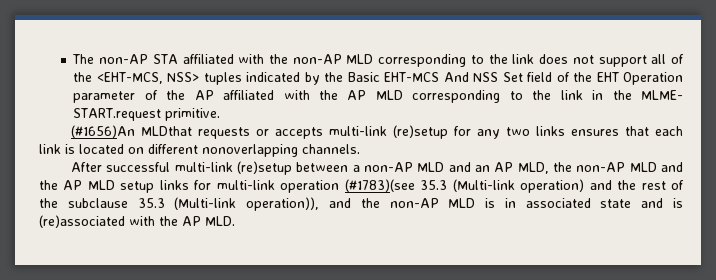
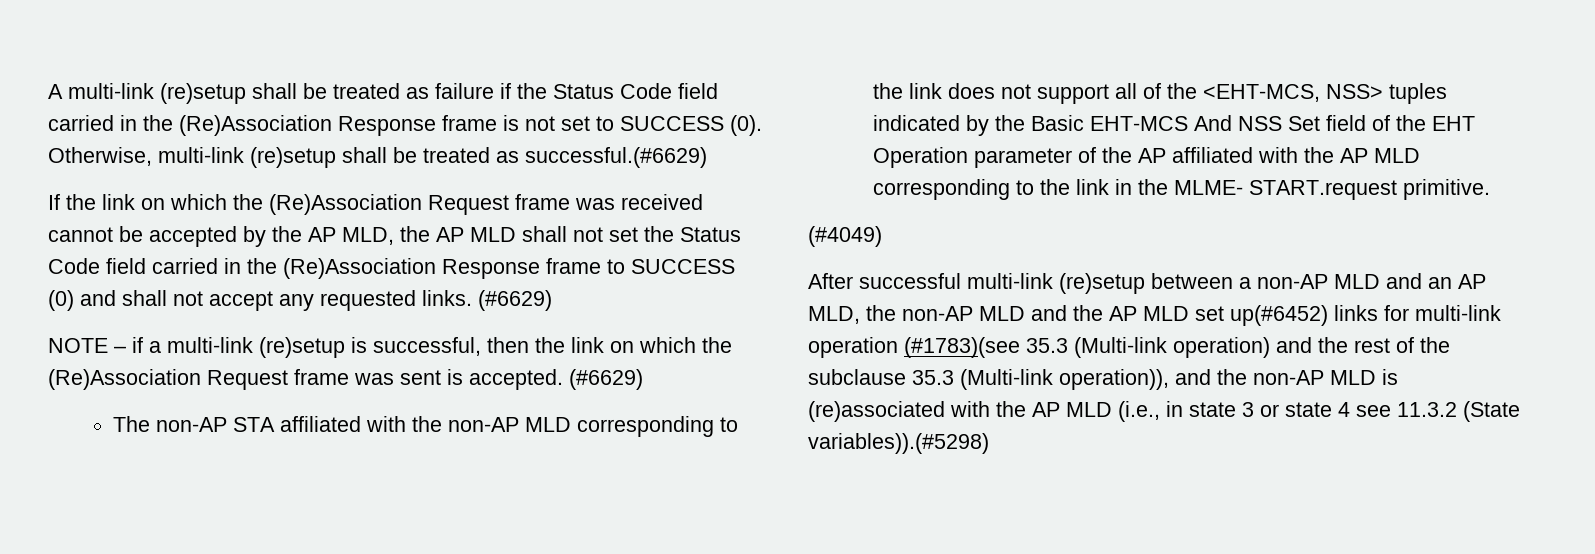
+ A multi-link (re)setup shall be treated as failure if the Status Code field carried in the (Re)Association Response frame is not set to SUCCESS (0). Otherwise, multi-link (re)setup shall be treated as successful.(#6629)
+ If the link on which the (Re)Association Request frame was received cannot be accepted by the AP MLD, the AP MLD shall not set the Status Code field carried in the (Re)Association Response frame to SUCCESS (0) and shall not accept any requested links. (#6629)
+ NOTE – if a multi-link (re)setup is successful, then the link on which the (Re)Association Request frame was sent is accepted. (#6629)
- (#1656)An MLDthat requests or accepts multi-link (re)setup for any two links ensures that each link is located on different nonoverlapping channels.
+ (#4049)
- After successful multi-link (re)setup between a non-AP MLD and an AP MLD, the non-AP MLD and the AP MLD setup links for multi-link operation (#1783)(see 35.3 (Multi-link operation) and the rest of the subclause 35.3 (Multi-link operation)), and the non-AP MLD is in associated state and is (re)associated with the AP MLD.
+ After successful multi-link (re)setup between a non-AP MLD and an AP MLD, the non-AP MLD and the AP MLD set up(#6452) links for multi-link operation (#1783)(see 35.3 (Multi-link operation) and the rest of the subclause 35.3 (Multi-link operation)), and the non-AP MLD is (re)associated with the AP MLD (i.e., in state 3 or state 4 see 11.3.2 (State variables)).(#5298)

